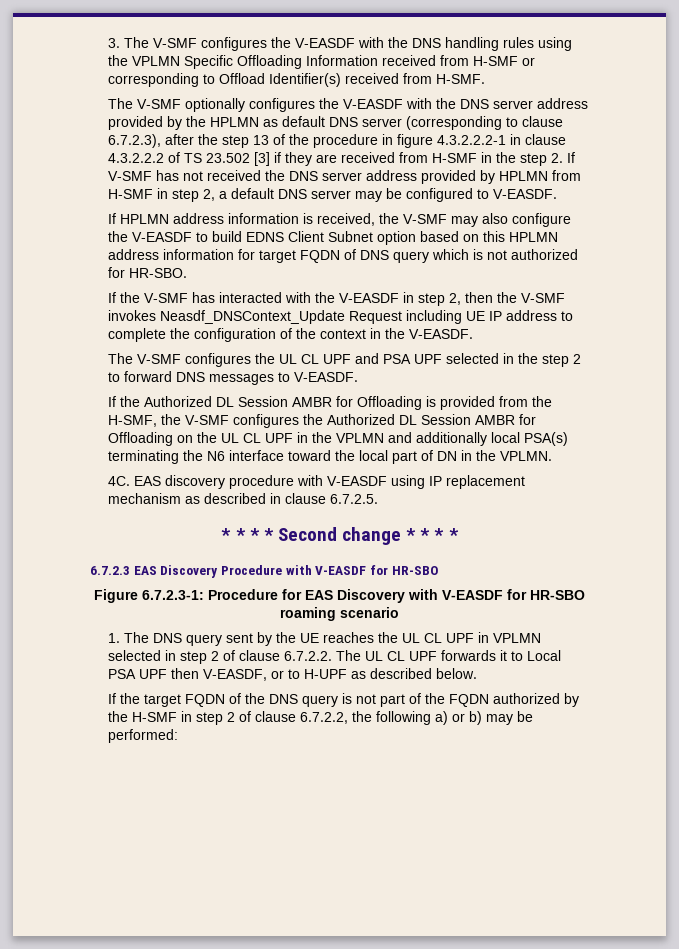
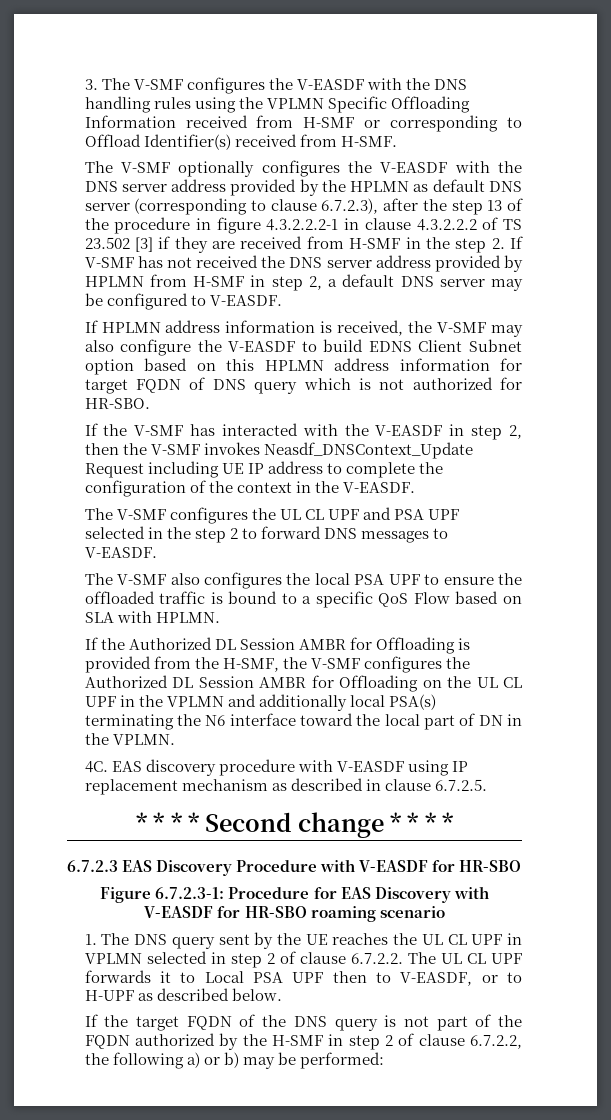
+ The V-SMF also configures the local PSA UPF to ensure the offloaded traffic is bound to a specific QoS Flow based on SLA with HPLMN.
- 1. The DNS query sent by the UE reaches the UL CL UPF in VPLMN selected in step 2 of clause 6.7.2.2. The UL CL UPF forwards it to Local PSA UPF then V-EASDF, or to H-UPF as described below.
+ 1. The DNS query sent by the UE reaches the UL CL UPF in VPLMN selected in step 2 of clause 6.7.2.2. The UL CL UPF forwards it to Local PSA UPF then to V-EASDF, or to H-UPF as described below.

